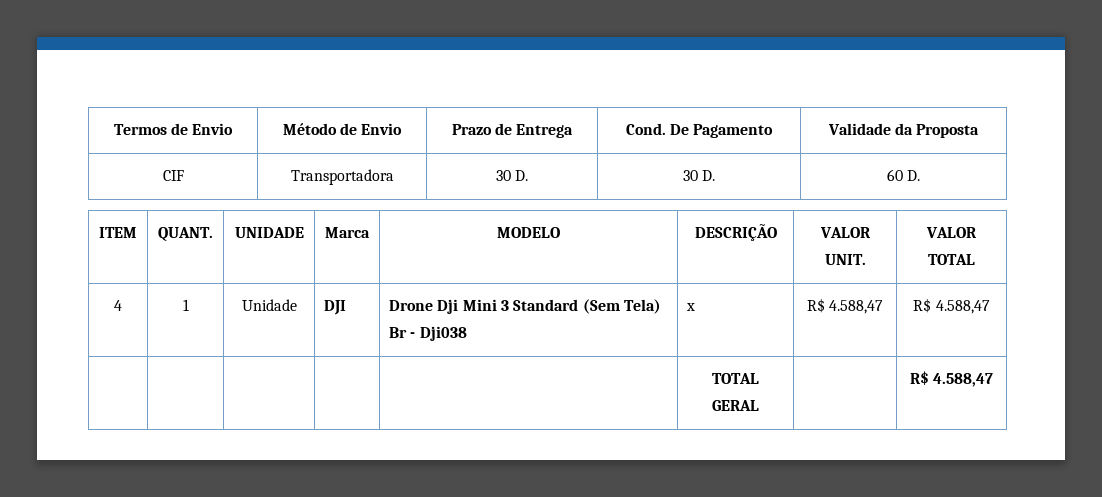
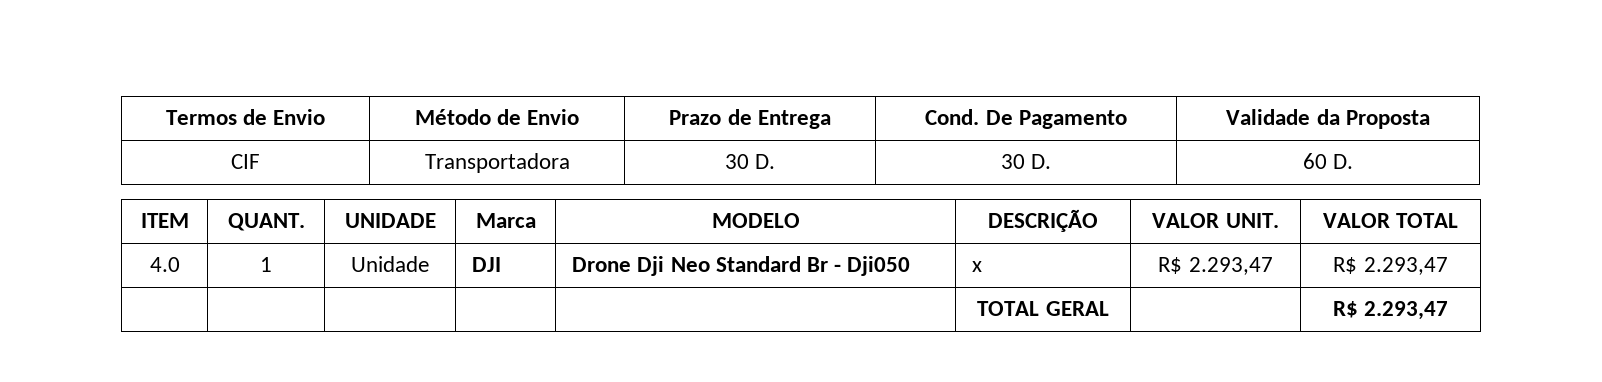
- 4 | 1 | Unidade | DJI | Drone Dji Mini 3 Standard (Sem Tela) Br - Dji038 | x | R$ 4.588,47 | R$ 4.588,47
+ 4.0 | 1 | Unidade | DJI | Drone Dji Neo Standard Br - Dji050 | x | R$ 2.293,47 | R$ 2.293,47
- | | | | | TOTAL GERAL | | R$ 4.588,47
+ | | | | | TOTAL GERAL | | R$ 2.293,47

